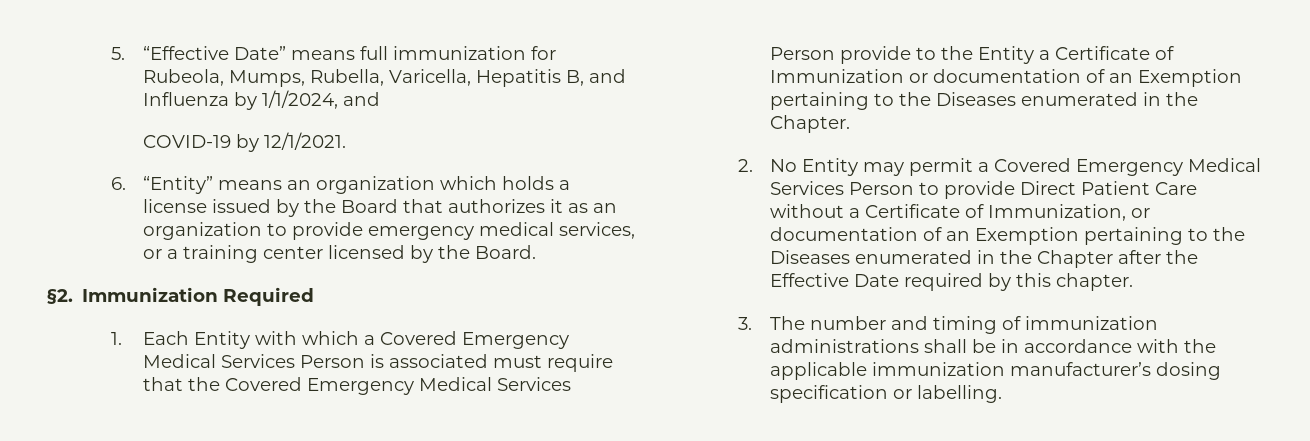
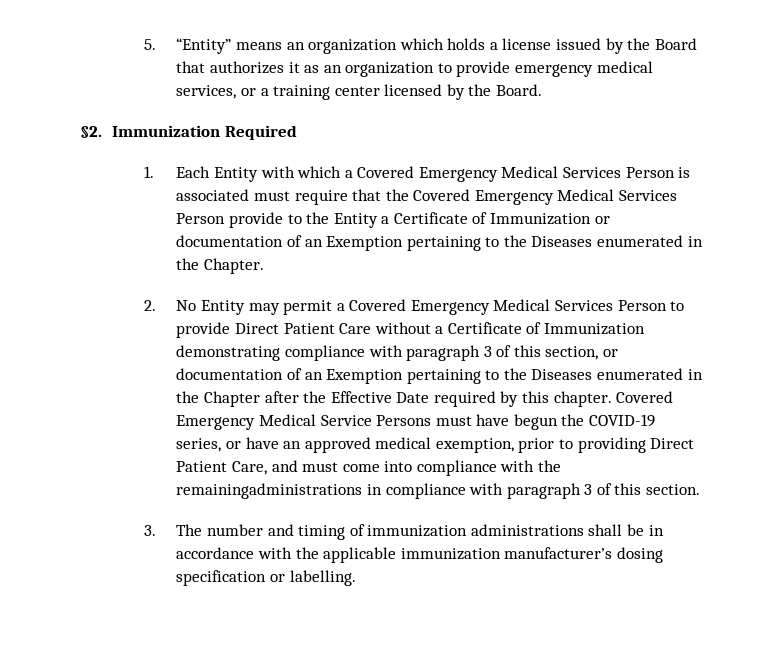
- 5. “Effective Date” means full immunization for Rubeola, Mumps, Rubella, Varicella, Hepatitis B, and Influenza by 1/1/2024, and
- COVID-19 by 12/1/2021.
- 6. “Entity” means an organization which holds a license issued by the Board that authorizes it as an organization to provide emergency medical services, or a training center licensed by the Board.
+ 5. “Entity” means an organization which holds a license issued by the Board that authorizes it as an organization to provide emergency medical services, or a training center licensed by the Board.
- 2. No Entity may permit a Covered Emergency Medical Services Person to provide Direct Patient Care without a Certificate of Immunization, or documentation of an Exemption pertaining to the Diseases enumerated in the Chapter after the Effective Date required by this chapter.
+ 2. No Entity may permit a Covered Emergency Medical Services Person to provide Direct Patient Care without a Certificate of Immunization demonstrating compliance with paragraph 3 of this section, or documentation of an Exemption pertaining to the Diseases enumerated in the Chapter after the Effective Date required by this chapter. Covered Emergency Medical Service Persons must have begun the COVID-19 series, or have an approved medical exemption, prior to providing Direct Patient Care, and must come into compliance with the remainingadministrations in compliance with paragraph 3 of this section.

